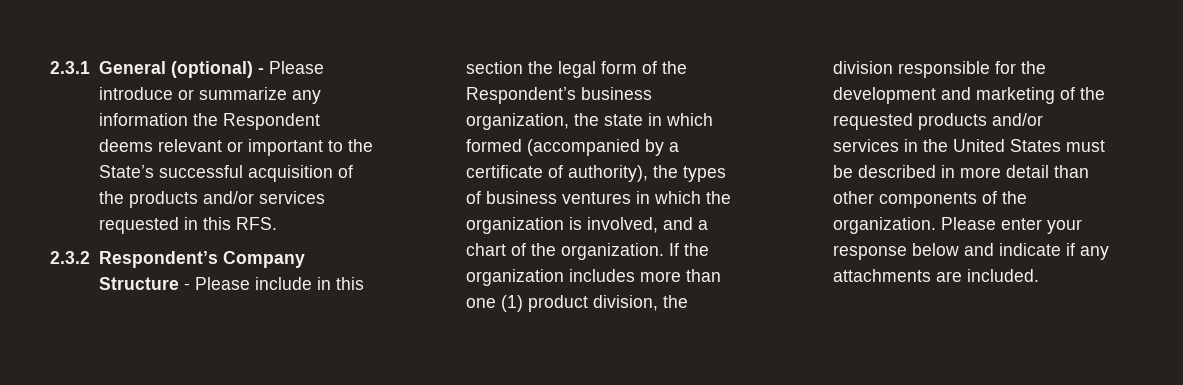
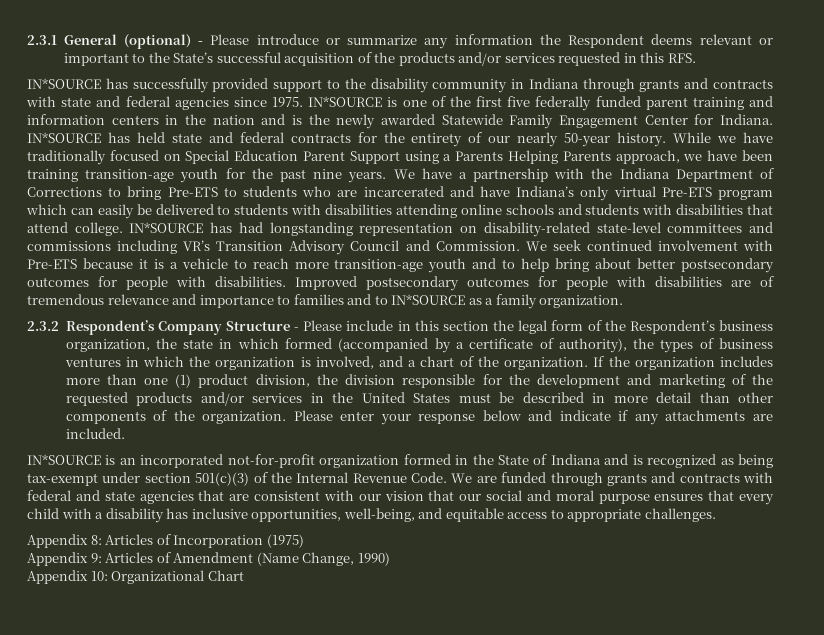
+ IN*SOURCE has successfully provided support to the disability community in Indiana through grants and contracts with state and federal agencies since 1975. IN*SOURCE is one of the first five federally funded parent training and information centers in the nation and is the newly awarded Statewide Family Engagement Center for Indiana. IN*SOURCE has held state and federal contracts for the entirety of our nearly 50-year history. While we have traditionally focused on Special Education Parent Support using a Parents Helping Parents approach, we have been training transition-age youth for the past nine years. We have a partnership with the Indiana Department of Corrections to bring Pre-ETS to students who are incarcerated and have Indiana’s only virtual Pre-ETS program which can easily be delivered to students with disabilities attending online schools and students with disabilities that attend college. IN*SOURCE has had longstanding representation on disability-related state-level committees and commissions including VR’s Transition Advisory Council and Commission. We seek continued involvement with Pre-ETS because it is a vehicle to reach more transition-age youth and to help bring about better postsecondary outcomes for people with disabilities. Improved postsecondary outcomes for people with disabilities are of tremendous relevance and importance to families and to IN*SOURCE as a family organization.
+ IN*SOURCE is an incorporated not-for-profit organization formed in the State of Indiana and is recognized as being tax-exempt under section 501(c)(3) of the Internal Revenue Code. We are funded through grants and contracts with federal and state agencies that are consistent with our vision that our social and moral purpose ensures that every child with a disability has inclusive opportunities, well-being, and equitable access to appropriate challenges.
+ Appendix 8: Articles of Incorporation (1975)
+ Appendix 9: Articles of Amendment (Name Change, 1990)
+ Appendix 10: Organizational Chart

